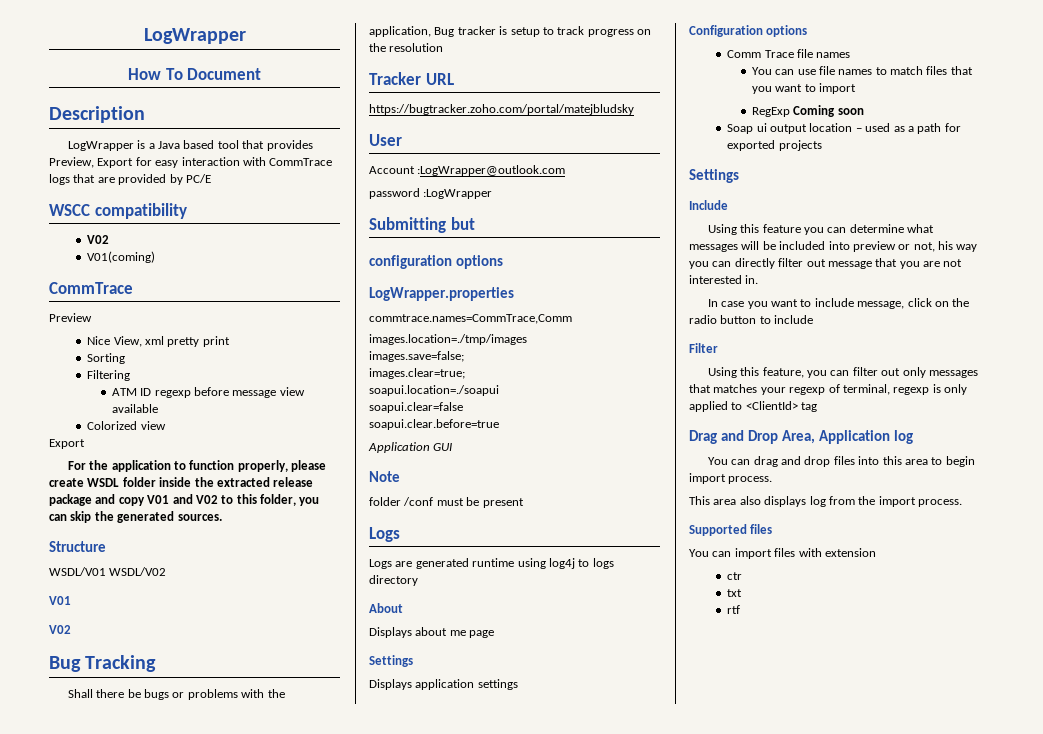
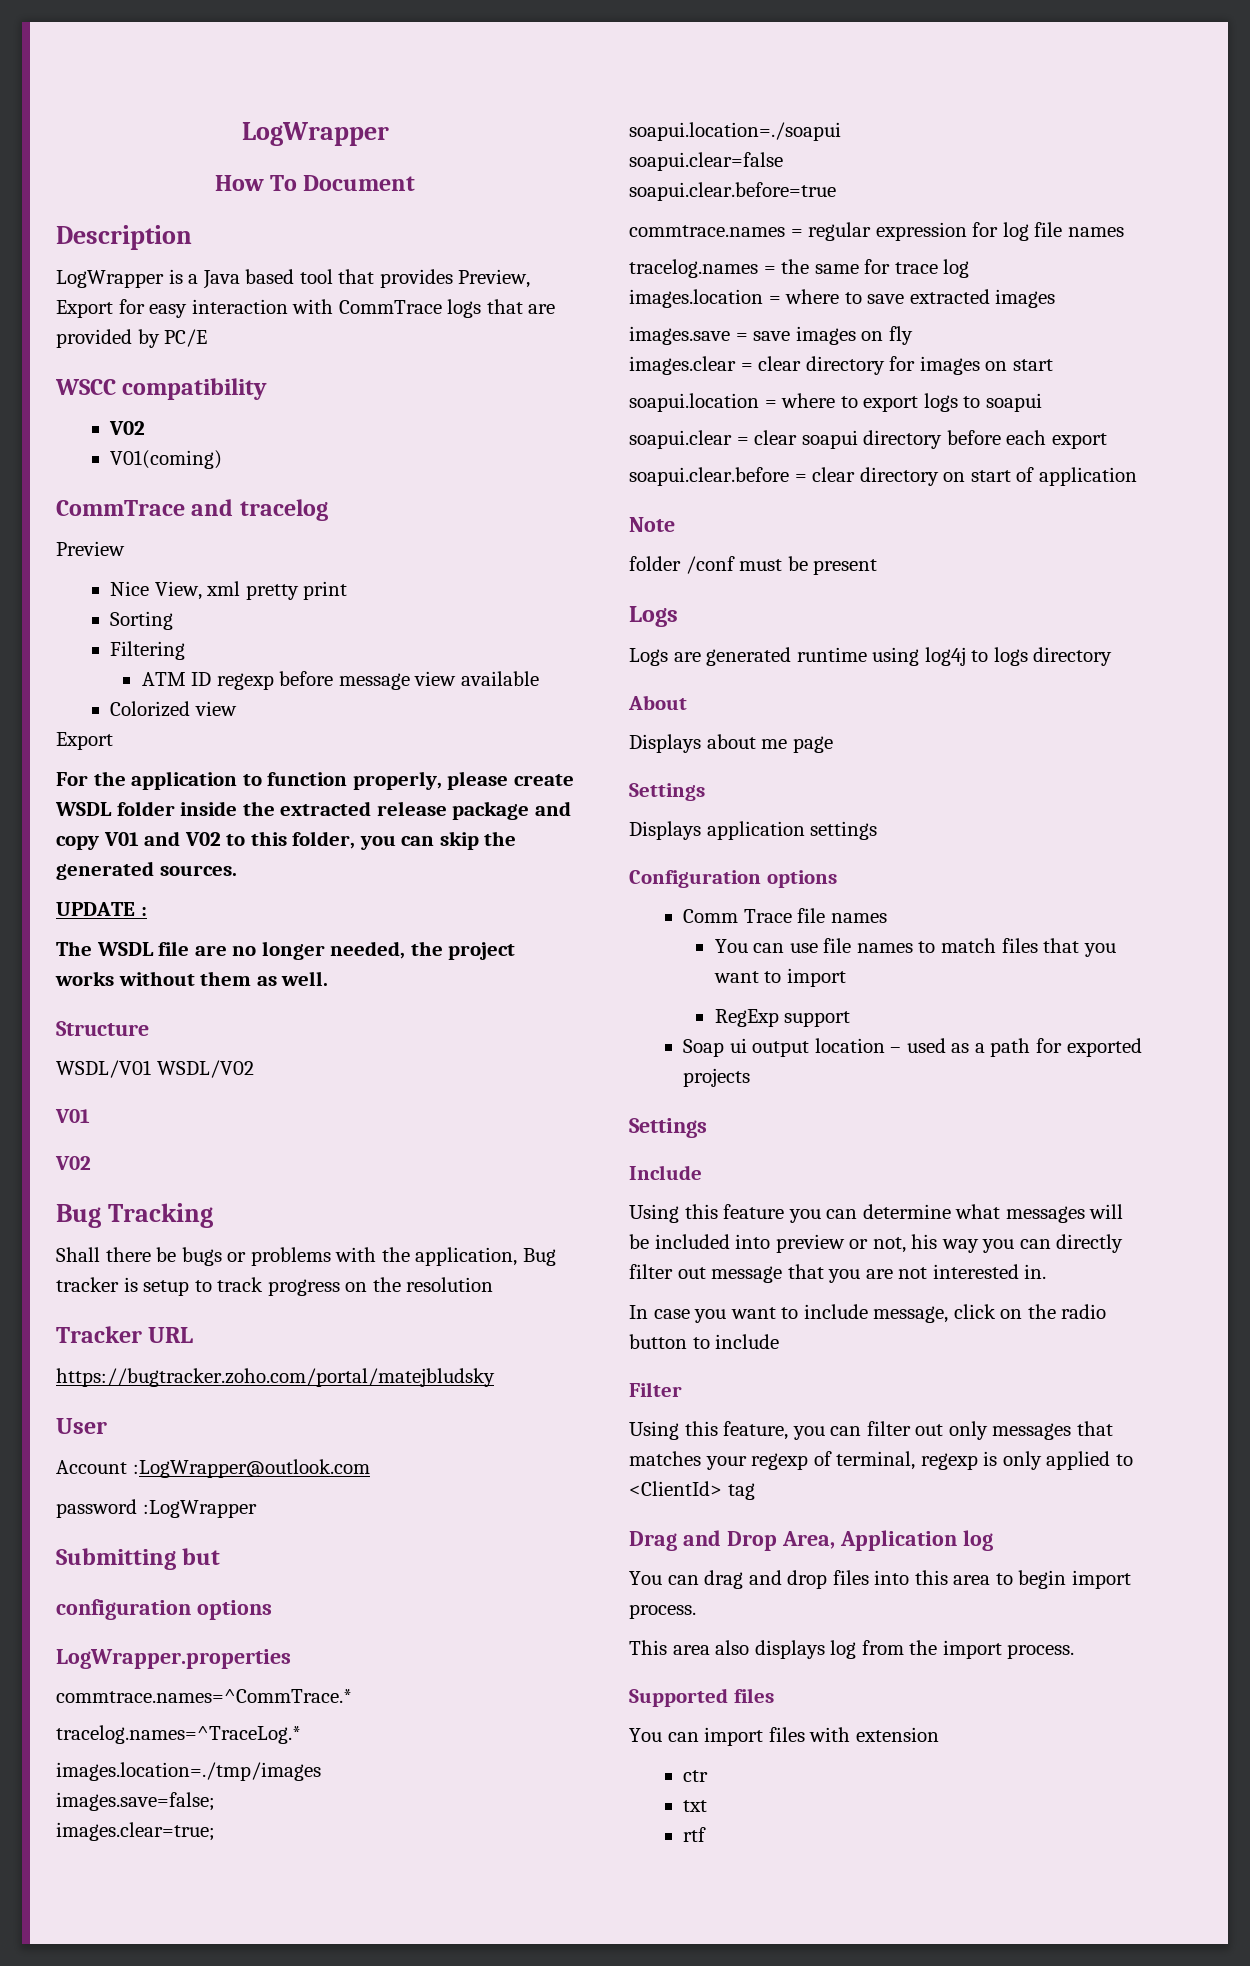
  V01(coming)
- CommTrace
+ CommTrace and tracelog
+ UPDATE :
+ The WSDL file are no longer needed, the project works without them as well.
- commtrace.names=CommTrace,Comm
+ commtrace.names=^CommTrace.*
+ tracelog.names=^TraceLog.*
- Application GUI
+ commtrace.names = regular expression for log file names
+ tracelog.names = the same for trace log
+ images.location = where to save extracted images
+ images.save = save images on fly
+ images.clear = clear directory for images on start
+ soapui.location = where to export logs to soapui
+ soapui.clear = clear soapui directory before each export
+ soapui.clear.before = clear directory on start of application
- RegExp Coming soon
+ RegExp support

